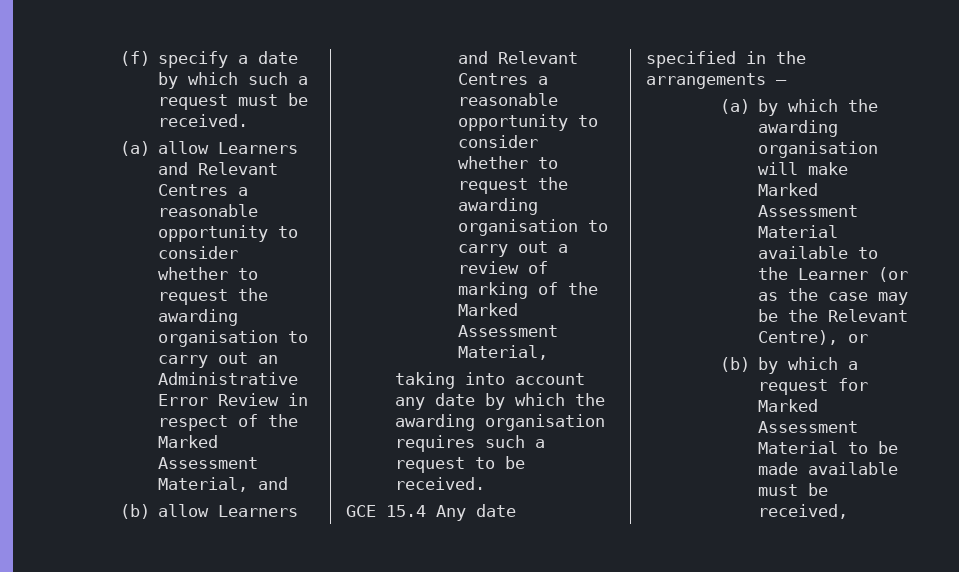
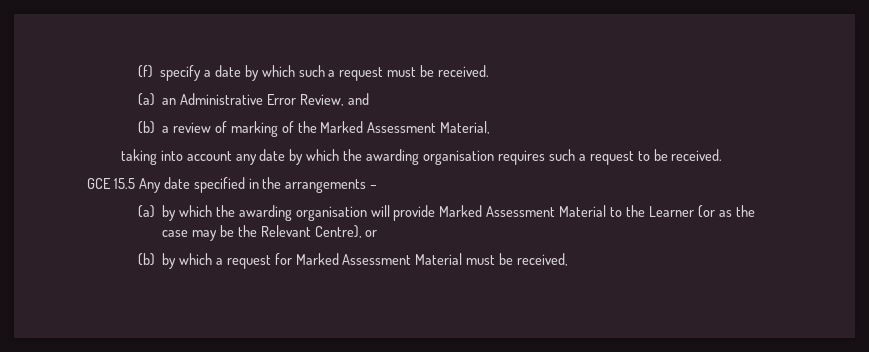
- (a) allow Learners and Relevant Centres a reasonable opportunity to consider whether to request the awarding organisation to carry out an Administrative Error Review in respect of the Marked Assessment Material, and
- (b) allow Learners and Relevant Centres a reasonable opportunity to consider whether to request the awarding organisation to carry out a review of marking of the Marked Assessment Material,
+ (a) an Administrative Error Review, and
+ (b) a review of marking of the Marked Assessment Material,
- GCE 15.4 Any date specified in the arrangements –
+ GCE 15.5 Any date specified in the arrangements –
- (a) by which the awarding organisation will make Marked Assessment Material available to the Learner (or as the case may be the Relevant Centre), or
+ (a) by which the awarding organisation will provide Marked Assessment Material to the Learner (or as the case may be the Relevant Centre), or
- (b) by which a request for Marked Assessment Material to be made available must be received,
+ (b) by which a request for Marked Assessment Material must be received,

